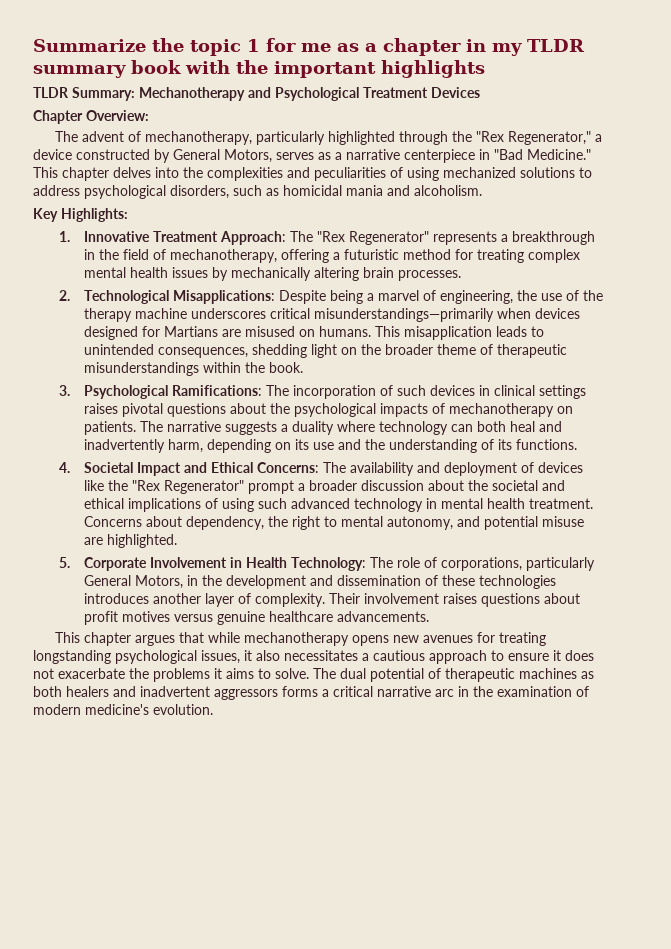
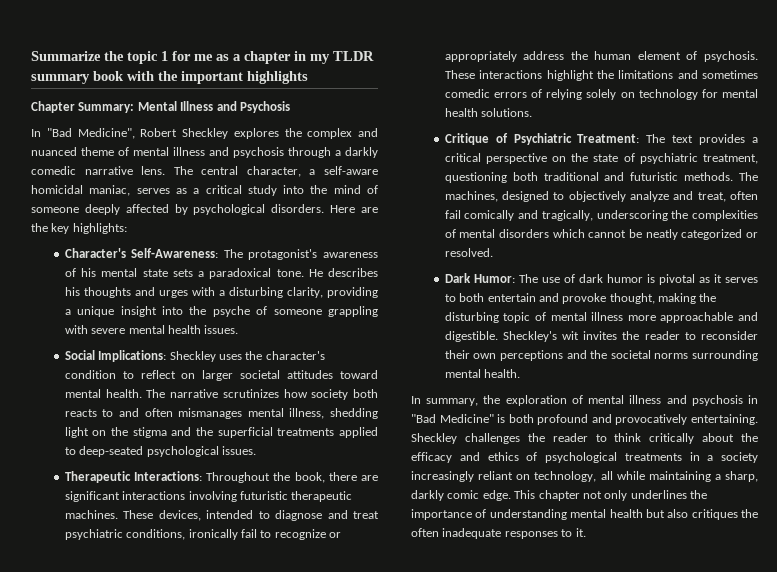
- TLDR Summary: Mechanotherapy and Psychological Treatment Devices
- Chapter Overview:
- The advent of mechanotherapy, particularly highlighted through the "Rex Regenerator," a device constructed by General Motors, serves as a narrative centerpiece in "Bad Medicine." This chapter delves into the complexities and peculiarities of using mechanized solutions to address psychological disorders, such as homicidal mania and alcoholism.
- Key Highlights:
- 1. Innovative Treatment Approach: The "Rex Regenerator" represents a breakthrough in the field of mechanotherapy, offering a futuristic method for treating complex mental health issues by mechanically altering brain processes.
- 2. Technological Misapplications: Despite being a marvel of engineering, the use of the therapy machine underscores critical misunderstandings—primarily when devices designed for Martians are misused on humans. This misapplication leads to unintended consequences, shedding light on the broader theme of therapeutic misunderstandings within the book.
- 3. Psychological Ramifications: The incorporation of such devices in clinical settings raises pivotal questions about the psychological impacts of mechanotherapy on patients. The narrative suggests a duality where technology can both heal and inadvertently harm, depending on its use and the understanding of its functions.
- 4. Societal Impact and Ethical Concerns: The availability and deployment of devices like the "Rex Regenerator" prompt a broader discussion about the societal and ethical implications of using such advanced technology in mental health treatment. Concerns about dependency, the right to mental autonomy, and potential misuse are highlighted.
- 5. Corporate Involvement in Health Technology: The role of corporations, particularly General Motors, in the development and dissemination of these technologies introduces another layer of complexity. Their involvement raises questions about profit motives versus genuine healthcare advancements.
- This chapter argues that while mechanotherapy opens new avenues for treating longstanding psychological issues, it also necessitates a cautious approach to ensure it does not exacerbate the problems it aims to solve. The dual potential of therapeutic machines as both healers and inadvertent aggressors forms a critical narrative arc in the examination of modern medicine's evolution.
+ Chapter Summary: Mental Illness and Psychosis
+ In "Bad Medicine", Robert Sheckley explores the complex and nuanced theme of mental illness and psychosis through a darkly comedic narrative lens. The central character, a self-aware homicidal maniac, serves as a critical study into the mind of someone deeply affected by psychological disorders. Here are the key highlights:
+ Character's Self-Awareness: The protagonist's awareness of his mental state sets a paradoxical tone. He describes his thoughts and urges with a disturbing clarity, providing a unique insight into the psyche of someone grappling with severe mental health issues.
+ Social Implications: Sheckley uses the character's condition to reflect on larger societal attitudes toward mental health. The narrative scrutinizes how society both reacts to and often mismanages mental illness, shedding light on the stigma and the superficial treatments applied to deep-seated psychological issues.
+ Therapeutic Interactions: Throughout the book, there are significant interactions involving futuristic therapeutic machines. These devices, intended to diagnose and treat psychiatric conditions, ironically fail to recognize or appropriately address the human element of psychosis. These interactions highlight the limitations and sometimes comedic errors of relying solely on technology for mental health solutions.
+ Critique of Psychiatric Treatment: The text provides a critical perspective on the state of psychiatric treatment, questioning both traditional and futuristic methods. The machines, designed to objectively analyze and treat, often fail comically and tragically, underscoring the complexities of mental disorders which cannot be neatly categorized or resolved.
+ Dark Humor: The use of dark humor is pivotal as it serves to both entertain and provoke thought, making the disturbing topic of mental illness more approachable and digestible. Sheckley's wit invites the reader to reconsider their own perceptions and the societal norms surrounding mental health.
+ In summary, the exploration of mental illness and psychosis in "Bad Medicine" is both profound and provocatively entertaining. Sheckley challenges the reader to think critically about the efficacy and ethics of psychological treatments in a society increasingly reliant on technology, all while maintaining a sharp, darkly comic edge. This chapter not only underlines the importance of understanding mental health but also critiques the often inadequate responses to it.

